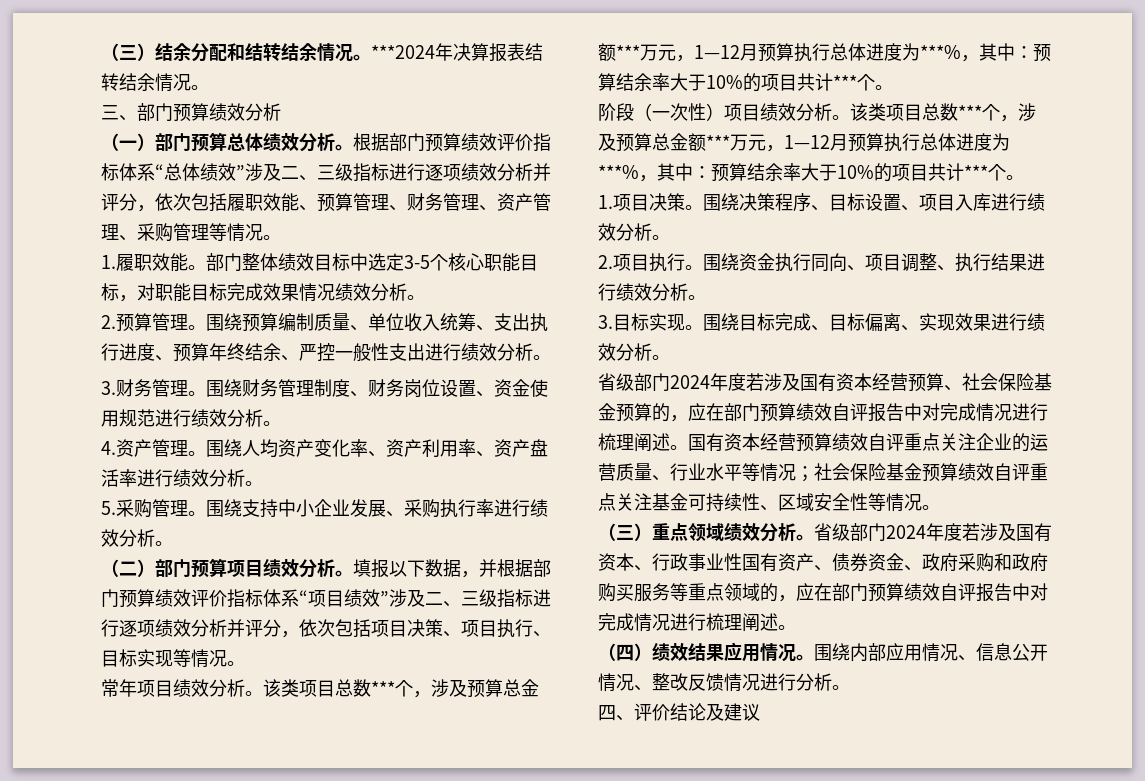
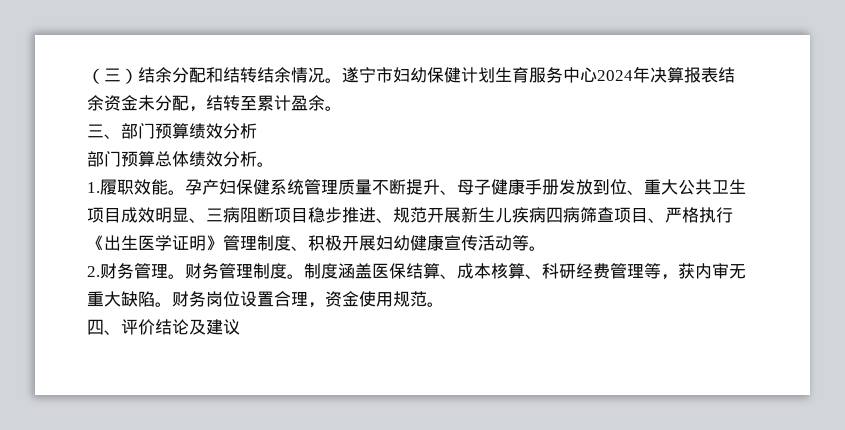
- ***2024年决算报表结转结余情况。
+ 遂宁市妇幼保健计划生育服务中心2024年决算报表结余资金未分配，结转至累计盈余。
- （一）部门预算总体绩效分析。根据部门预算绩效评价指标体系“总体绩效”涉及二、三级指标进行逐项绩效分析并评分，依次包括履职效能、预算管理、财务管理、资产管理、采购管理等情况。
- 1.履职效能。部门整体绩效目标中选定3-5个核心职能目标，对职能目标完成效果情况绩效分析。
- 2.预算管理。围绕预算编制质量、单位收入统筹、支出执行进度、预算年终结余、严控一般性支出进行绩效分析。
- 3.财务管理。
+ 部门预算总体绩效分析。
+ 1.履职效能。孕产妇保健系统管理质量不断提升、母子健康手册发放到位、重大公共卫生项目成效明显、三病阻断项目稳步推进、规范开展新生儿疾病四病筛查项目、严格执行《出生医学证明》管理制度、积极开展妇幼健康宣传活动等。
+ 2.财务管理。
- 围绕财务管理制度、财务岗位设置、资金使用规范进行绩效分析。
- 4.资产管理。围绕人均资产变化率、资产利用率、资产盘活率进行绩效分析。
- 5.采购管理。围绕支持中小企业发展、采购执行率进行绩效分析。
- （二）部门预算项目绩效分析。填报以下数据，并根据部门预算绩效评价指标体系“项目绩效”涉及二、三级指标进行逐项绩效分析并评分，依次包括项目决策、项目执行、目标实现等情况。
- 常年项目绩效分析。该类项目总数***个，涉及预算总金额***万元，1—12月预算执行总体进度为***%，其中：预算结余率大于10%的项目共计***个。
- 阶段（一次性）项目绩效分析。该类项目总数***个，涉及预算总金额***万元，1—12月预算执行总体进度为***%，其中：预算结余率大于10%的项目共计***个。
- 1.项目决策。围绕决策程序、目标设置、项目入库进行绩效分析。
- 2.项目执行。围绕资金执行同向、项目调整、执行结果进行绩效分析。
- 3.目标实现。围绕目标完成、目标偏离、实现效果进行绩效分析。
- 省级部门2024年度若涉及国有资本经营预算、社会保险基金预算的，应在部门预算绩效自评报告中对完成情况进行梳理阐述。国有资本经营预算绩效自评重点关注企业的运营质量、行业水平等情况；社会保险基金预算绩效自评重点关注基金可持续性、区域安全性等情况。
- （三）重点领域绩效分析。省级部门2024年度若涉及国有资本、行政事业性国有资产、债券资金、政府采购和政府购买服务等重点领域的，应在部门预算绩效自评报告中对完成情况进行梳理阐述。
- （四）绩效结果应用情况。围绕内部应用情况、信息公开情况、整改反馈情况进行分析。
+ 财务管理制度。制度涵盖医保结算、成本核算、科研经费管理等，获内审无重大缺陷。财务岗位设置合理，资金使用规范。

